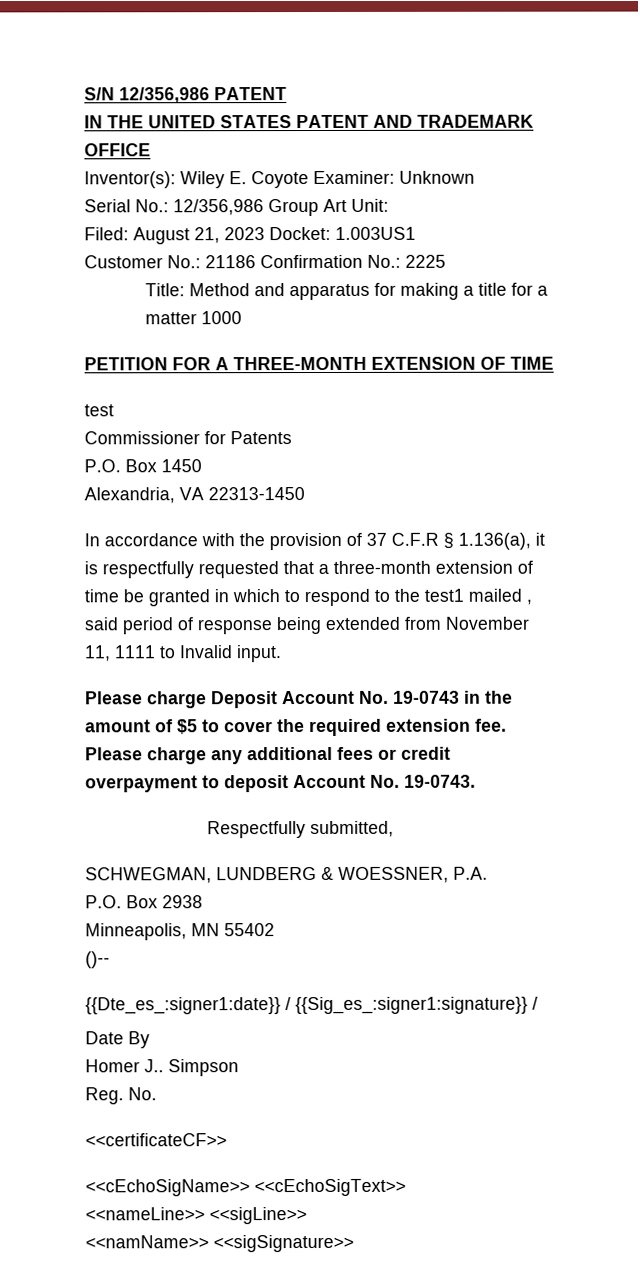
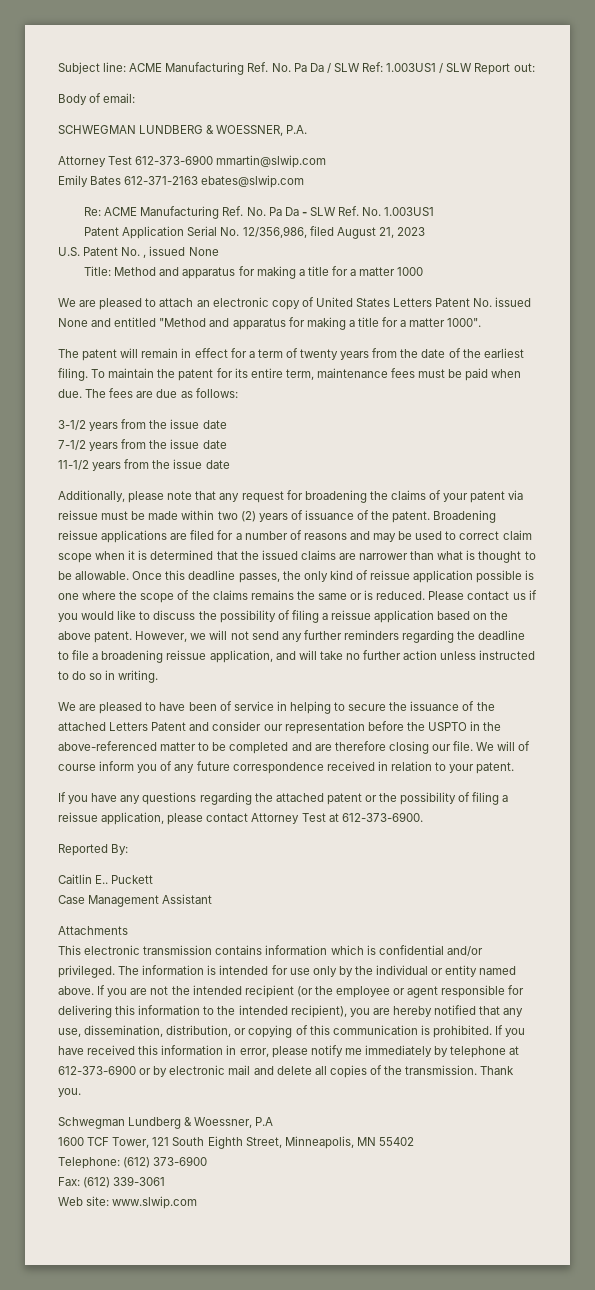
- S/N 12/356,986 PATENT
- IN THE UNITED STATES PATENT AND TRADEMARK OFFICE
- Inventor(s): Wiley E. Coyote Examiner: Unknown
- Serial No.: 12/356,986 Group Art Unit:
- Filed: August 21, 2023 Docket: 1.003US1
- Customer No.: 21186 Confirmation No.: 2225
+ Subject line: ACME Manufacturing Ref. No. Pa Da / SLW Ref: 1.003US1 / SLW Report out:
+ Body of email:
+ SCHWEGMAN LUNDBERG & WOESSNER, P.A.
+ Attorney Test 612-373-6900 mmartin@slwip.com
+ Emily Bates 612-371-2163 ebates@slwip.com
+ Re: ACME Manufacturing Ref. No. Pa Da - SLW Ref. No. 1.003US1
+ Patent Application Serial No. 12/356,986, filed August 21, 2023
+ U.S. Patent No. , issued None
- PETITION FOR A THREE-MONTH EXTENSION OF TIME
- test
- Commissioner for Patents
- P.O. Box 1450
- Alexandria, VA 22313-1450
- In accordance with the provision of 37 C.F.R § 1.136(a), it is respectfully requested that a three-month extension of time be granted in which to respond to the test1 mailed , said period of response being extended from November 11, 1111 to Invalid input.
- Please charge Deposit Account No. 19-0743 in the amount of $5 to cover the required extension fee. Please charge any additional fees or credit overpayment to deposit Account No. 19-0743.
- Respectfully submitted,
- SCHWEGMAN, LUNDBERG & WOESSNER, P.A.
- P.O. Box 2938
- Minneapolis, MN 55402
- ()--
- {{Dte_es_:signer1:date}} / {{Sig_es_:signer1:signature}} /
- Date By
- Homer J.. Simpson
- Reg. No.
- <<certificateCF>>
- <<cEchoSigName>> <<cEchoSigText>>
- <<nameLine>> <<sigLine>>
- <<namName>> <<sigSignature>>
+ We are pleased to attach an electronic copy of United States Letters Patent No. issued None and entitled "Method and apparatus for making a title for a matter 1000".
+ The patent will remain in effect for a term of twenty years from the date of the earliest filing. To maintain the patent for its entire term, maintenance fees must be paid when due. The fees are due as follows:
+ 3-1/2 years from the issue date
+ 7-1/2 years from the issue date
+ 11-1/2 years from the issue date
+ Additionally, please note that any request for broadening the claims of your patent via reissue must be made within two (2) years of issuance of the patent. Broadening reissue applications are filed for a number of reasons and may be used to correct claim scope when it is determined that the issued claims are narrower than what is thought to be allowable. Once this deadline passes, the only kind of reissue application possible is one where the scope of the claims remains the same or is reduced. Please contact us if you would like to discuss the possibility of filing a reissue application based on the above patent. However, we will not send any further reminders regarding the deadline to file a broadening reissue application, and will take no further action unless instructed to do so in writing.
+ We are pleased to have been of service in helping to secure the issuance of the attached Letters Patent and consider our representation before the USPTO in the above-referenced matter to be completed and are therefore closing our file. We will of course inform you of any future correspondence received in relation to your patent.
+ If you have any questions regarding the attached patent or the possibility of filing a reissue application, please contact Attorney Test at 612-373-6900.
+ Reported By:
+ Caitlin E.. Puckett
+ Case Management Assistant
+ Attachments
+ This electronic transmission contains information which is confidential and/or privileged. The information is intended for use only by the individual or entity named above. If you are not the intended recipient (or the employee or agent responsible for delivering this information to the intended recipient), you are hereby notified that any use, dissemination, distribution, or copying of this communication is prohibited. If you have received this information in error, please notify me immediately by telephone at 612-373-6900 or by electronic mail and delete all copies of the transmission. Thank you.
+ Schwegman Lundberg & Woessner, P.A
+ 1600 TCF Tower, 121 South Eighth Street, Minneapolis, MN 55402
+ Telephone: (612) 373-6900
+ Fax: (612) 339-3061
+ Web site: www.slwip.com

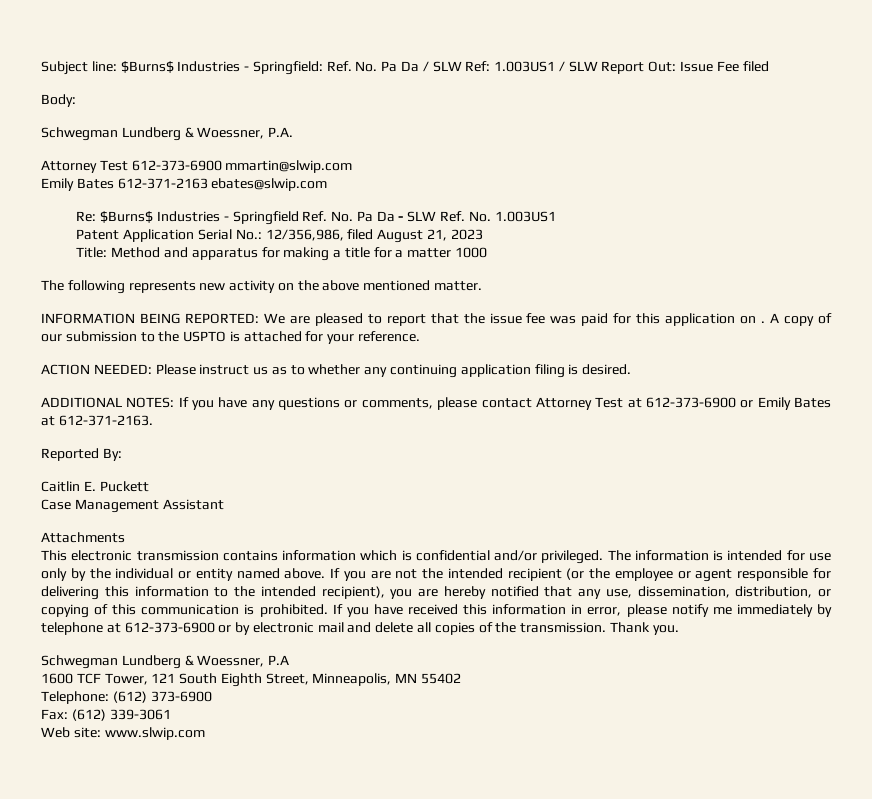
- Subject line: ACME Manufacturing Ref. No. Pa Da / SLW Ref: 1.003US1 / SLW Report out:
- Body of email:
- SCHWEGMAN LUNDBERG & WOESSNER, P.A.
+ Subject line: $Burns$ Industries - Springfield: Ref. No. Pa Da / SLW Ref: 1.003US1 / SLW Report Out: Issue Fee filed
+ Body:
+ Schwegman Lundberg & Woessner, P.A.
- Re: ACME Manufacturing Ref. No. Pa Da - SLW Ref. No. 1.003US1
+ Re: $Burns$ Industries - Springfield Ref. No. Pa Da - SLW Ref. No. 1.003US1
- Patent Application Serial No. 12/356,986, filed August 21, 2023
+ Patent Application Serial No.: 12/356,986, filed August 21, 2023
- U.S. Patent No. , issued None
- We are pleased to attach an electronic copy of United States Letters Patent No. issued None and entitled "Method and apparatus for making a title for a matter 1000".
- The patent will remain in effect for a term of twenty years from the date of the earliest filing. To maintain the patent for its entire term, maintenance fees must be paid when due. The fees are due as follows:
- 3-1/2 years from the issue date
- 7-1/2 years from the issue date
- 11-1/2 years from the issue date
- Additionally, please note that any request for broadening the claims of your patent via reissue must be made within two (2) years of issuance of the patent. Broadening reissue applications are filed for a number of reasons and may be used to correct claim scope when it is determined that the issued claims are narrower than what is thought to be allowable. Once this deadline passes, the only kind of reissue application possible is one where the scope of the claims remains the same or is reduced. Please contact us if you would like to discuss the possibility of filing a reissue application based on the above patent. However, we will not send any further reminders regarding the deadline to file a broadening reissue application, and will take no further action unless instructed to do so in writing.
- We are pleased to have been of service in helping to secure the issuance of the attached Letters Patent and consider our representation before the USPTO in the above-referenced matter to be completed and are therefore closing our file. We will of course inform you of any future correspondence received in relation to your patent.
- If you have any questions regarding the attached patent or the possibility of filing a reissue application, please contact Attorney Test at 612-373-6900.
+ The following represents new activity on the above mentioned matter.
+ INFORMATION BEING REPORTED: We are pleased to report that the issue fee was paid for this application on . A copy of our submission to the USPTO is attached for your reference.
+ ACTION NEEDED: Please instruct us as to whether any continuing application filing is desired.
+ ADDITIONAL NOTES: If you have any questions or comments, please contact Attorney Test at 612-373-6900 or Emily Bates at 612-371-2163.
- Caitlin E.. Puckett
+ Caitlin E. Puckett

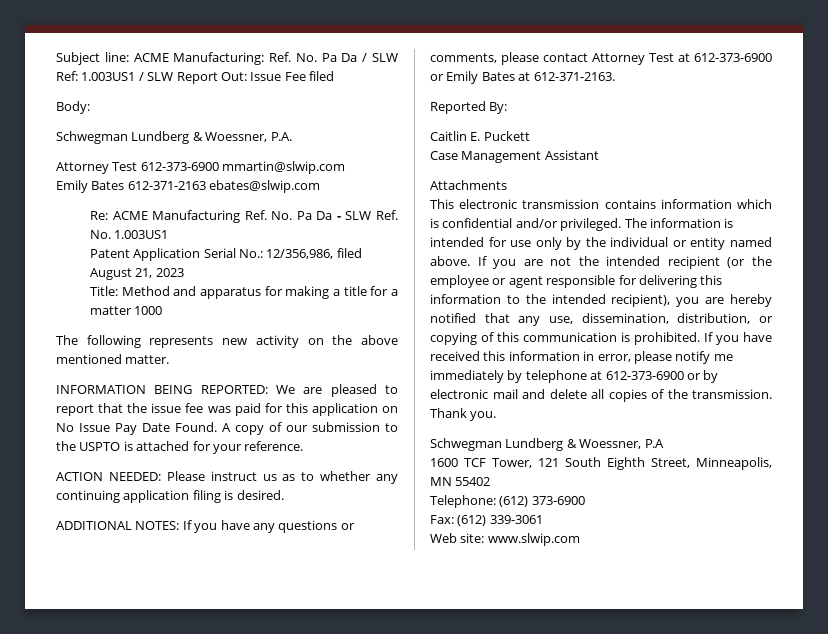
- Subject line: $Burns$ Industries - Springfield: Ref. No. Pa Da / SLW Ref: 1.003US1 / SLW Report Out: Issue Fee filed
+ Subject line: ACME Manufacturing: Ref. No. Pa Da / SLW Ref: 1.003US1 / SLW Report Out: Issue Fee filed
- Re: $Burns$ Industries - Springfield Ref. No. Pa Da - SLW Ref. No. 1.003US1
+ Re: ACME Manufacturing Ref. No. Pa Da - SLW Ref. No. 1.003US1
- INFORMATION BEING REPORTED: We are pleased to report that the issue fee was paid for this application on .
+ INFORMATION BEING REPORTED: We are pleased to report that the issue fee was paid for this application on No Issue Pay Date Found.

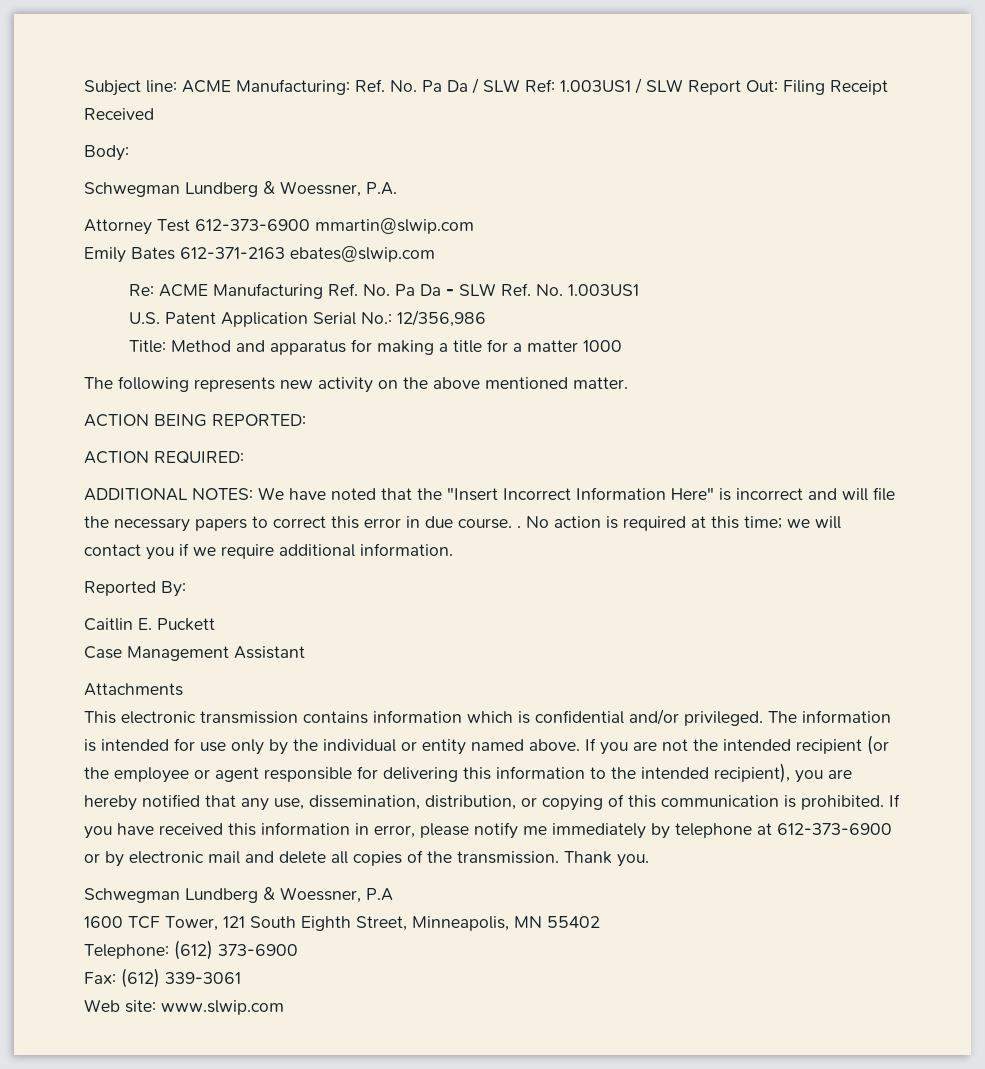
- Subject line: ACME Manufacturing: Ref. No. Pa Da / SLW Ref: 1.003US1 / SLW Report Out: Issue Fee filed
+ Subject line: ACME Manufacturing: Ref. No. Pa Da / SLW Ref: 1.003US1 / SLW Report Out: Filing Receipt Received
- Patent Application Serial No.: 12/356,986, filed August 21, 2023
+ U.S. Patent Application Serial No.: 12/356,986
- INFORMATION BEING REPORTED: We are pleased to report that the issue fee was paid for this application on No Issue Pay Date Found. A copy of our submission to the USPTO is attached for your reference.
- ACTION NEEDED: Please instruct us as to whether any continuing application filing is desired.
- ADDITIONAL NOTES: If you have any questions or comments, please contact Attorney Test at 612-373-6900 or Emily Bates at 612-371-2163.
+ ACTION BEING REPORTED:
+ ACTION REQUIRED:
+ ADDITIONAL NOTES: We have noted that the "Insert Incorrect Information Here" is incorrect and will file the necessary papers to correct this error in due course. . No action is required at this time; we will contact you if we require additional information.

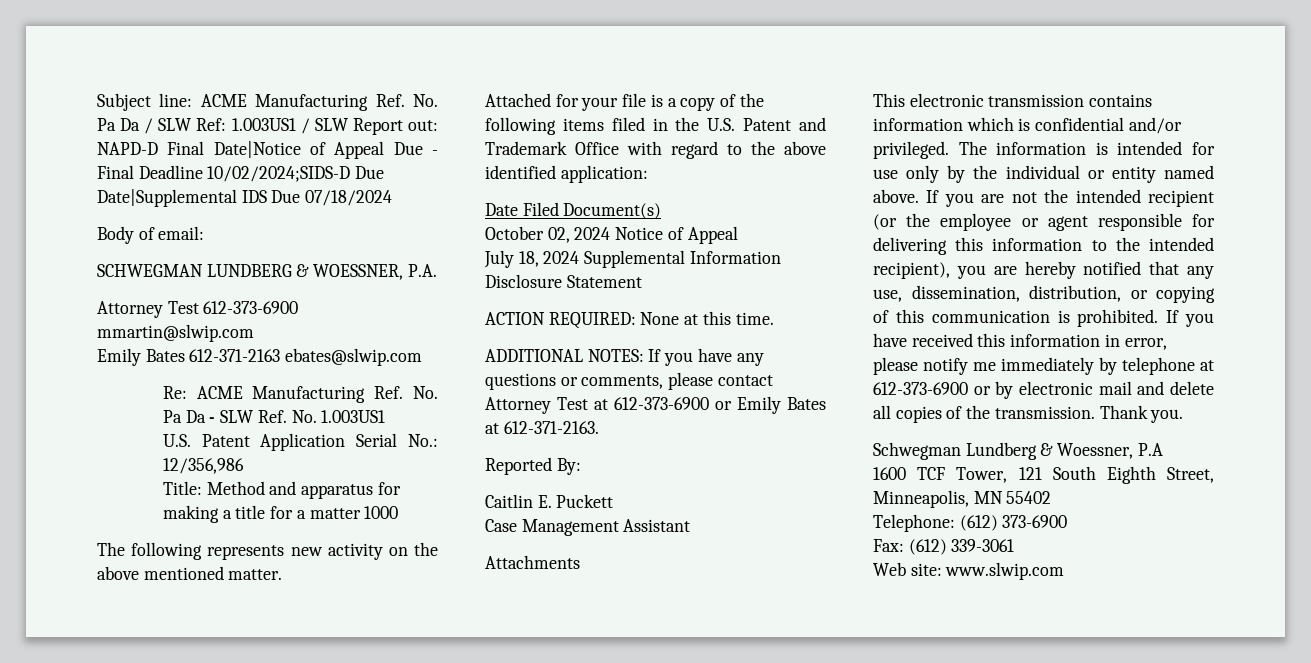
- Subject line: ACME Manufacturing: Ref. No. Pa Da / SLW Ref: 1.003US1 / SLW Report Out: Filing Receipt Received
- Body:
- Schwegman Lundberg & Woessner, P.A.
+ Subject line: ACME Manufacturing Ref. No. Pa Da / SLW Ref: 1.003US1 / SLW Report out: NAPD-D Final Date|Notice of Appeal Due - Final Deadline 10/02/2024;SIDS-D Due Date|Supplemental IDS Due 07/18/2024
+ Body of email:
+ SCHWEGMAN LUNDBERG & WOESSNER, P.A.
- ACTION BEING REPORTED:
- ACTION REQUIRED:
- ADDITIONAL NOTES: We have noted that the "Insert Incorrect Information Here" is incorrect and will file the necessary papers to correct this error in due course. . No action is required at this time; we will contact you if we require additional information.
+ Attached for your file is a copy of the following items filed in the U.S. Patent and Trademark Office with regard to the above identified application:
+ Date Filed Document(s)
+ October 02, 2024 Notice of Appeal
+ July 18, 2024 Supplemental Information Disclosure Statement
+ ACTION REQUIRED: None at this time.
+ ADDITIONAL NOTES: If you have any questions or comments, please contact Attorney Test at 612-373-6900 or Emily Bates at 612-371-2163.

